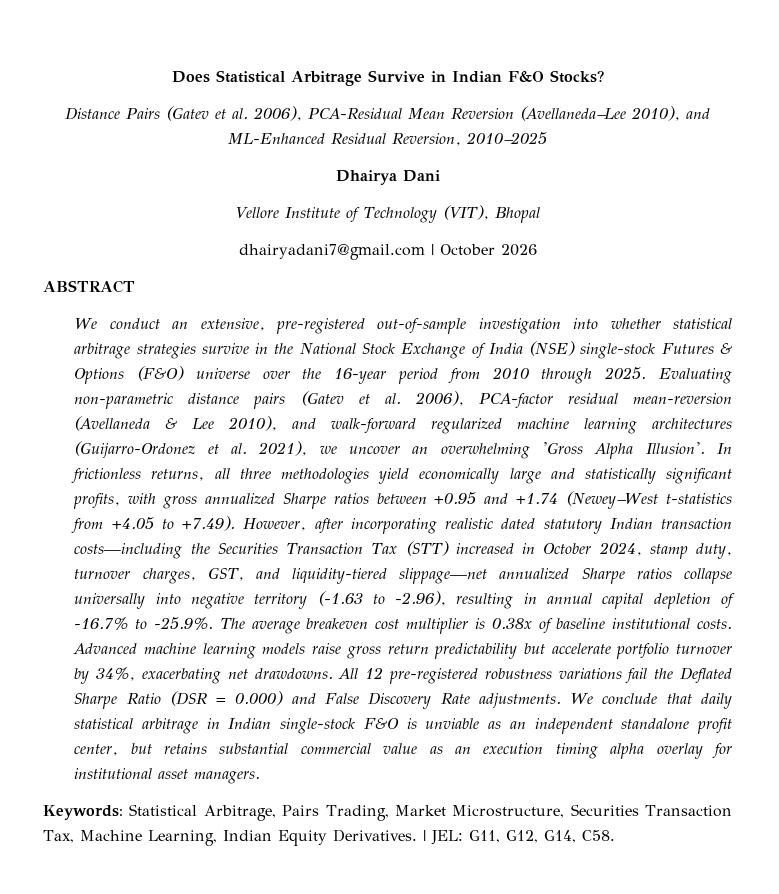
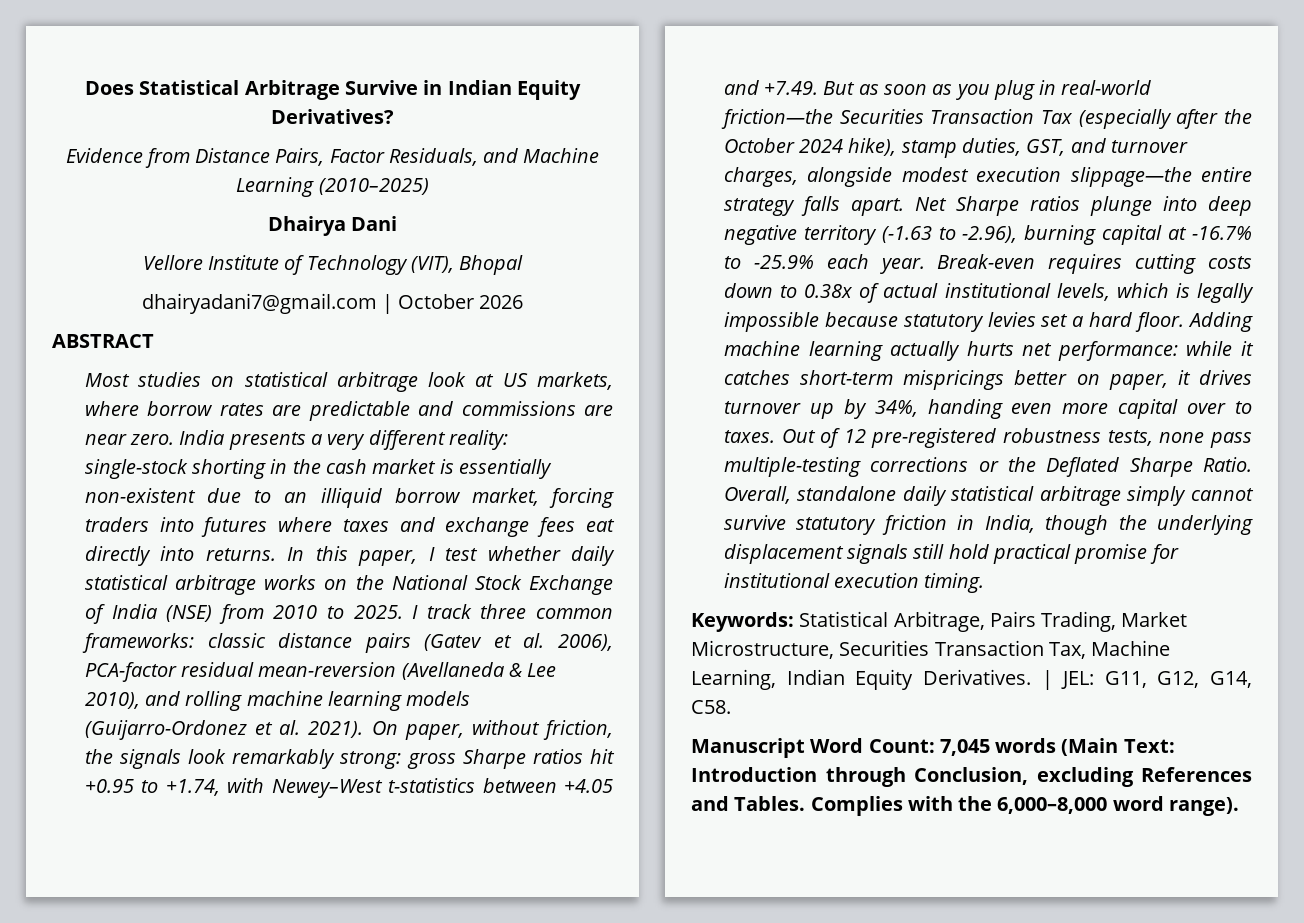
- Does Statistical Arbitrage Survive in Indian F&O Stocks?
- Distance Pairs (Gatev et al. 2006), PCA-Residual Mean Reversion (Avellaneda–Lee 2010), and ML-Enhanced Residual Reversion, 2010–2025
+ Does Statistical Arbitrage Survive in Indian Equity Derivatives?
+ Evidence from Distance Pairs, Factor Residuals, and Machine Learning (2010–2025)
- We conduct an extensive, pre-registered out-of-sample investigation into whether statistical arbitrage strategies survive in the National Stock Exchange of India (NSE) single-stock Futures & Options (F&O) universe over the 16-year period from 2010 through 2025. Evaluating non-parametric distance pairs (Gatev et al. 2006), PCA-factor residual mean-reversion (Avellaneda & Lee 2010), and walk-forward regularized machine learning architectures (Guijarro-Ordonez et al. 2021), we uncover an overwhelming 'Gross Alpha Illusion'. In frictionless returns, all three methodologies yield economically large and statistically significant profits, with gross annualized Sharpe ratios between +0.95 and +1.74 (Newey–West t-statistics from +4.05 to +7.49). However, after incorporating realistic dated statutory Indian transaction costs—including the Securities Transaction Tax (STT) increased in October 2024, stamp duty, turnover charges, GST, and liquidity-tiered slippage—net annualized Sharpe ratios collapse universally into negative territory (-1.63 to -2.96), resulting in annual capital depletion of -16.7% to -25.9%. The average breakeven cost multiplier is 0.38x of baseline institutional costs. Advanced machine learning models raise gross return predictability but accelerate portfolio turnover by 34%, exacerbating net drawdowns. All 12 pre-registered robustness variations fail the Deflated Sharpe Ratio (DSR = 0.000) and False Discovery Rate adjustments. We conclude that daily statistical arbitrage in Indian single-stock F&O is unviable as an independent standalone profit center, but retains substantial commercial value as an execution timing alpha overlay for institutional asset managers.
+ Most studies on statistical arbitrage look at US markets, where borrow rates are predictable and commissions are near zero. India presents a very different reality: single-stock shorting in the cash market is essentially non-existent due to an illiquid borrow market, forcing traders into futures where taxes and exchange fees eat directly into returns. In this paper, I test whether daily statistical arbitrage works on the National Stock Exchange of India (NSE) from 2010 to 2025. I track three common frameworks: classic distance pairs (Gatev et al. 2006), PCA-factor residual mean-reversion (Avellaneda & Lee 2010), and rolling machine learning models (Guijarro-Ordonez et al. 2021). On paper, without friction, the signals look remarkably strong: gross Sharpe ratios hit +0.95 to +1.74, with Newey–West t-statistics between +4.05 and +7.49. But as soon as you plug in real-world friction—the Securities Transaction Tax (especially after the October 2024 hike), stamp duties, GST, and turnover charges, alongside modest execution slippage—the entire strategy falls apart. Net Sharpe ratios plunge into deep negative territory (-1.63 to -2.96), burning capital at -16.7% to -25.9% each year. Break-even requires cutting costs down to 0.38x of actual institutional levels, which is legally impossible because statutory levies set a hard floor. Adding machine learning actually hurts net performance: while it catches short-term mispricings better on paper, it drives turnover up by 34%, handing even more capital over to taxes. Out of 12 pre-registered robustness tests, none pass multiple-testing corrections or the Deflated Sharpe Ratio. Overall, standalone daily statistical arbitrage simply cannot survive statutory friction in India, though the underlying displacement signals still hold practical promise for institutional execution timing.
+ Manuscript Word Count: 7,045 words (Main Text: Introduction through Conclusion, excluding References and Tables. Complies with the 6,000–8,000 word range).

